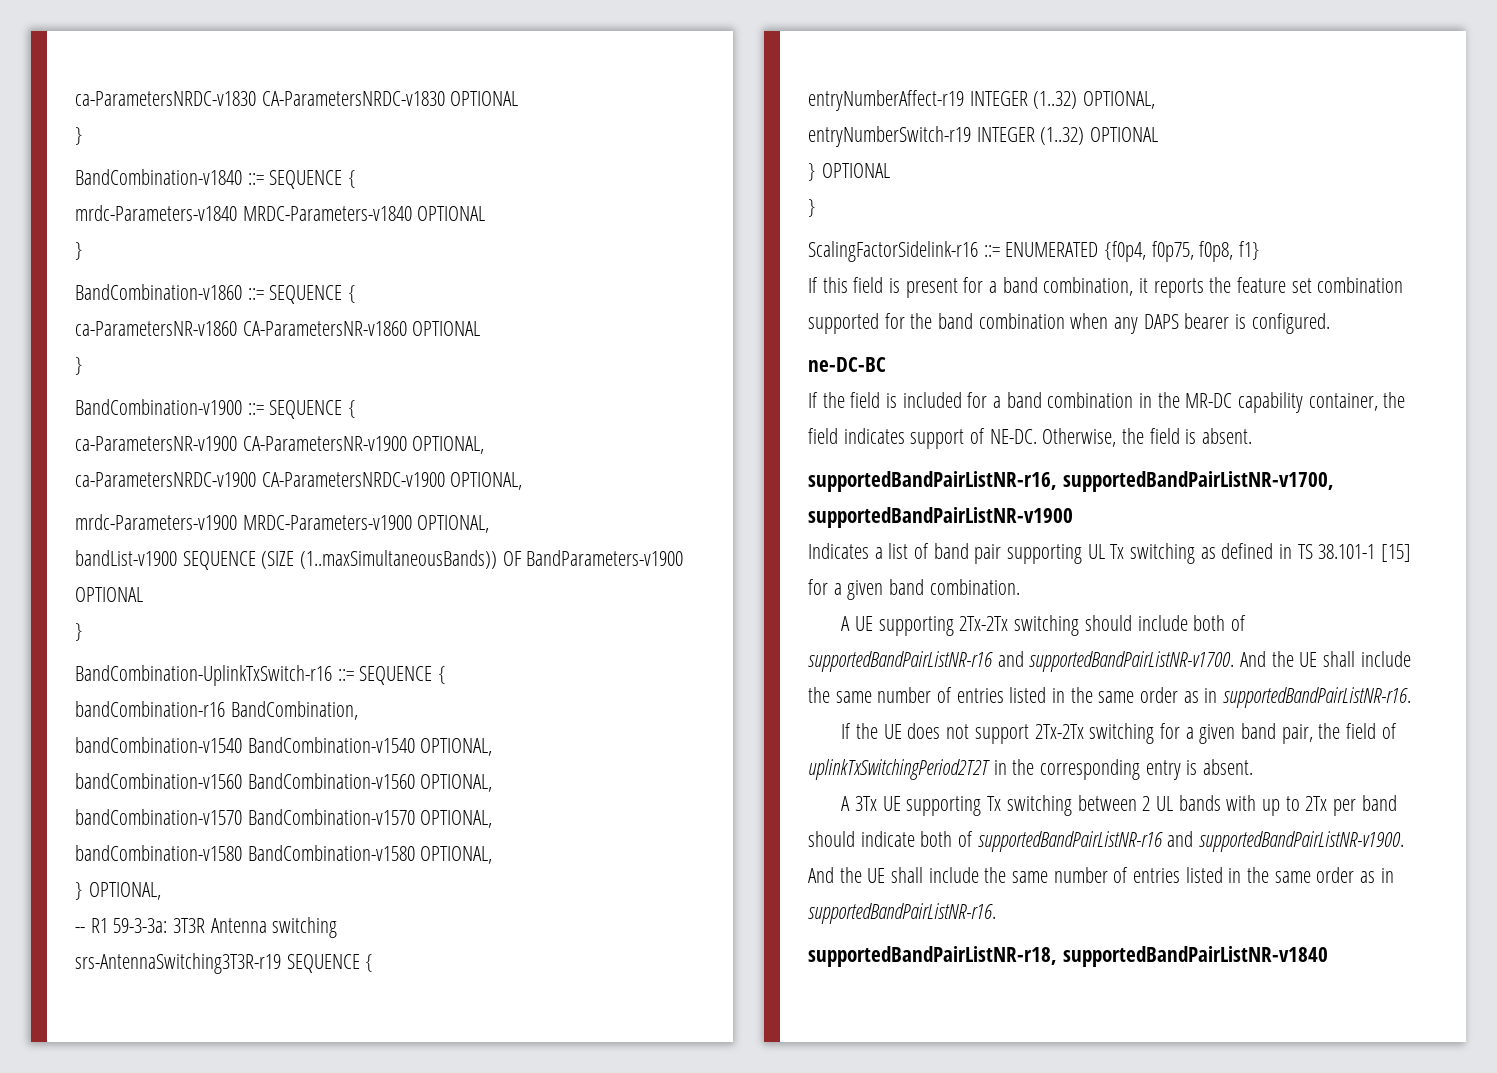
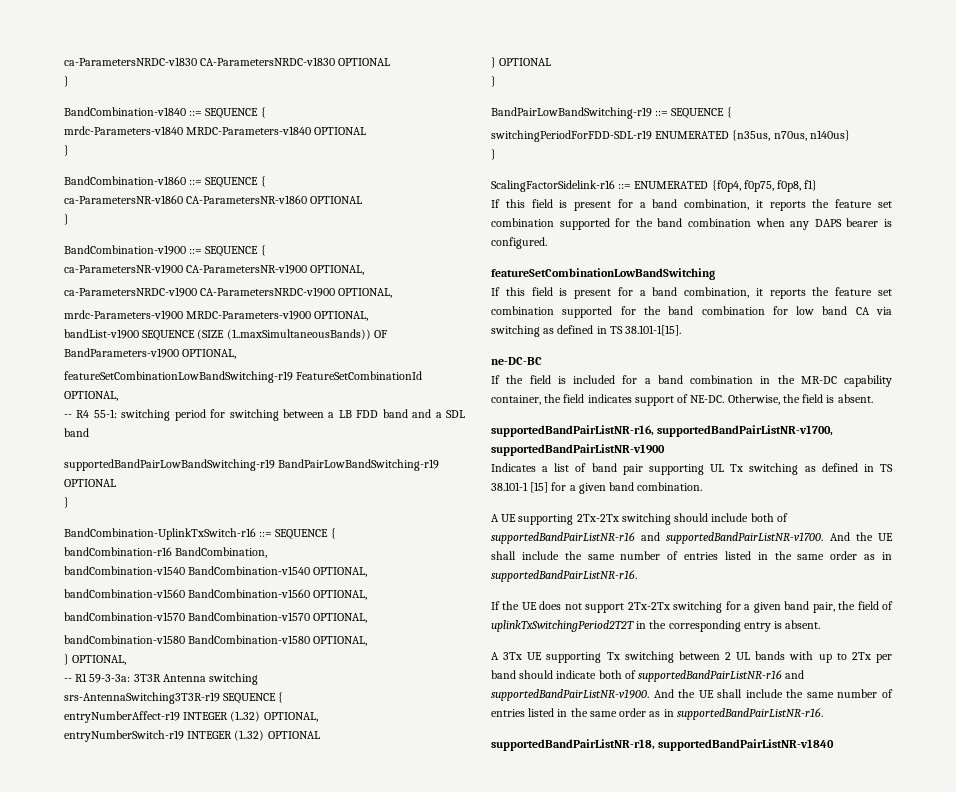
- bandList-v1900 SEQUENCE (SIZE (1..maxSimultaneousBands)) OF BandParameters-v1900 OPTIONAL
+ bandList-v1900 SEQUENCE (SIZE (1..maxSimultaneousBands)) OF BandParameters-v1900 OPTIONAL,
+ featureSetCombinationLowBandSwitching-r19 FeatureSetCombinationId OPTIONAL,
+ -- R4 55-1: switching period for switching between a LB FDD band and a SDL band
+ supportedBandPairLowBandSwitching-r19 BandPairLowBandSwitching-r19 OPTIONAL
+ BandPairLowBandSwitching-r19 ::= SEQUENCE {
+ switchingPeriodForFDD-SDL-r19 ENUMERATED {n35us, n70us, n140us}
+ }
+ featureSetCombinationLowBandSwitching
+ If this field is present for a band combination, it reports the feature set combination supported for the band combination for low band CA via switching as defined in TS 38.101-1[15].

